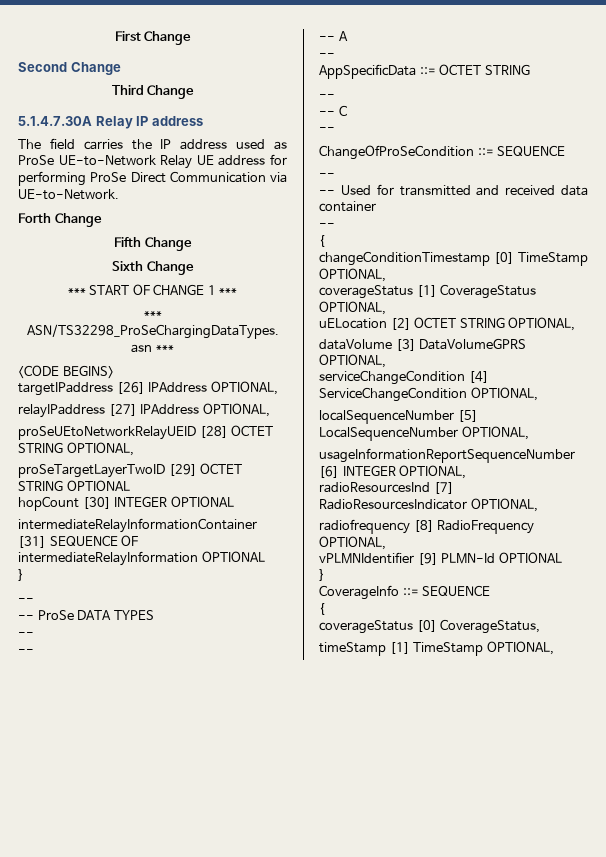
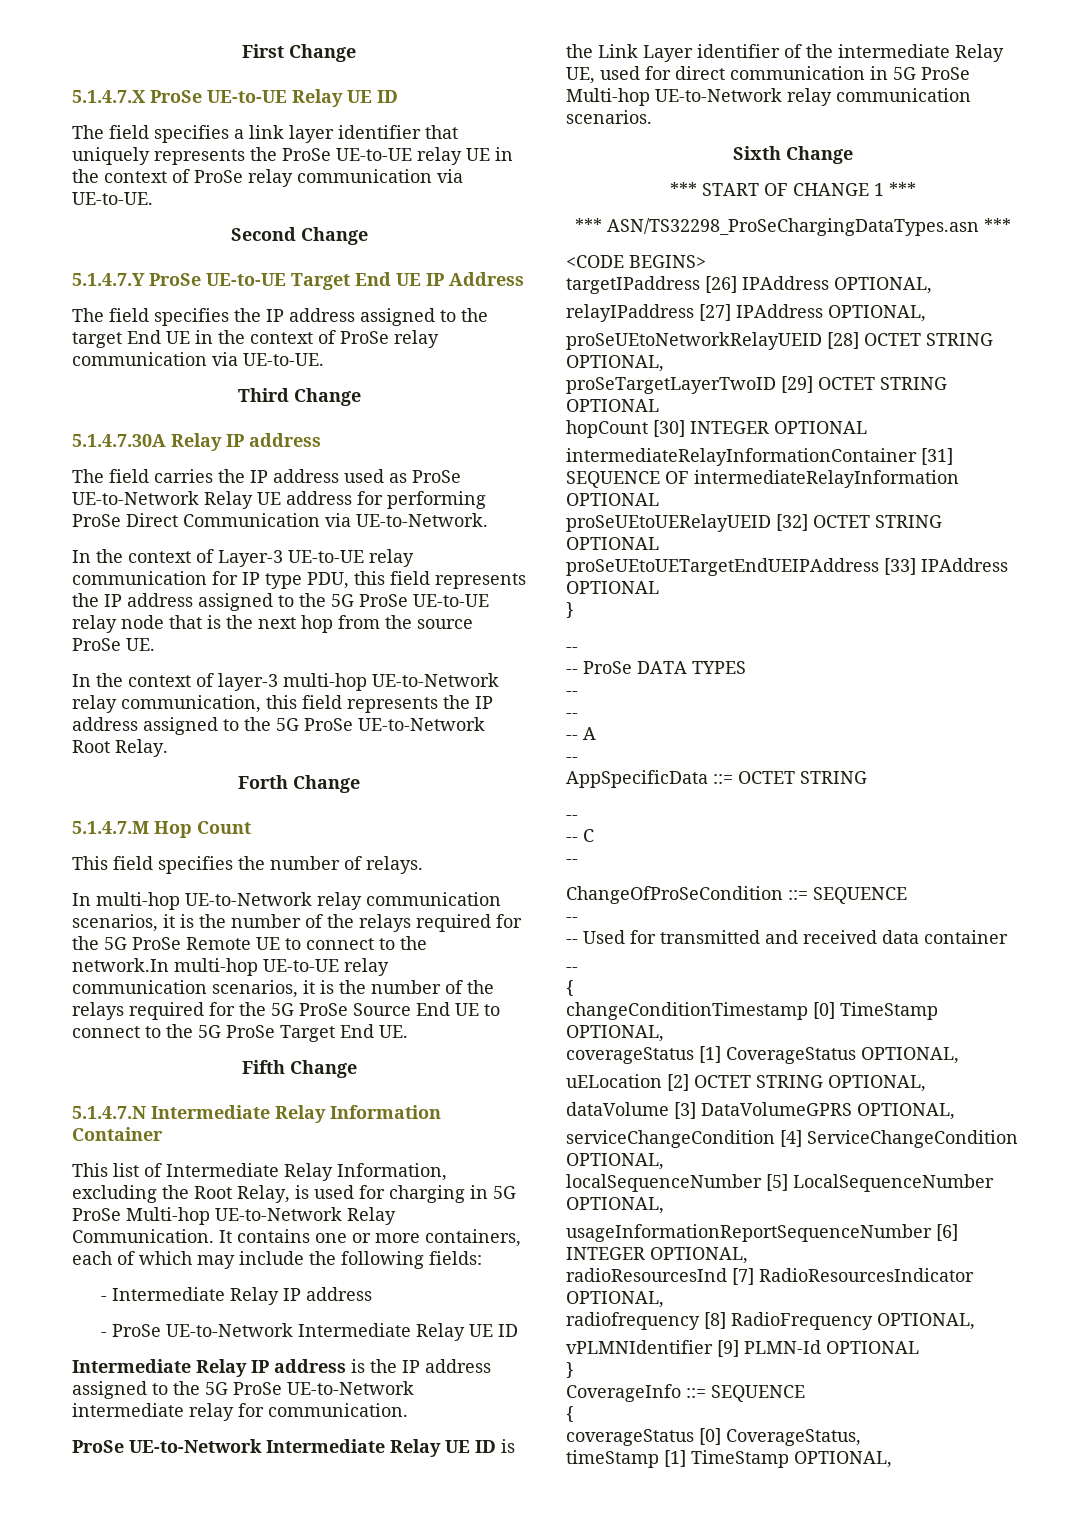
+ 5.1.4.7.X ProSe UE-to-UE Relay UE ID
+ The field specifies a link layer identifier that uniquely represents the ProSe UE-to-UE relay UE in the context of ProSe relay communication via UE-to-UE.
  Second Change
+ 5.1.4.7.Y ProSe UE-to-UE Target End UE IP Address
+ The field specifies the IP address assigned to the target End UE in the context of ProSe relay communication via UE-to-UE.
+ In the context of Layer-3 UE-to-UE relay communication for IP type PDU, this field represents the IP address assigned to the 5G ProSe UE-to-UE relay node that is the next hop from the source ProSe UE.
+ In the context of layer-3 multi-hop UE-to-Network relay communication, this field represents the IP address assigned to the 5G ProSe UE-to-Network Root Relay.
  Forth Change
+ 5.1.4.7.M Hop Count
+ This field specifies the number of relays.
+ In multi-hop UE-to-Network relay communication scenarios, it is the number of the relays required for the 5G ProSe Remote UE to connect to the network.In multi-hop UE-to-UE relay communication scenarios, it is the number of the relays required for the 5G ProSe Source End UE to connect to the 5G ProSe Target End UE.
  Fifth Change
+ 5.1.4.7.N Intermediate Relay Information Container
+ This list of Intermediate Relay Information, excluding the Root Relay, is used for charging in 5G ProSe Multi-hop UE-to-Network Relay Communication. It contains one or more containers, each of which may include the following fields:
+ - Intermediate Relay IP address
+ - ProSe UE-to-Network Intermediate Relay UE ID
+ Intermediate Relay IP address is the IP address assigned to the 5G ProSe UE-to-Network intermediate relay for communication.
+ ProSe UE-to-Network Intermediate Relay UE ID is the Link Layer identifier of the intermediate Relay UE, used for direct communication in 5G ProSe Multi-hop UE-to-Network relay communication scenarios.
+ proSeUEtoUERelayUEID [32] OCTET STRING OPTIONAL
+ proSeUEtoUETargetEndUEIPAddress [33] IPAddress OPTIONAL

